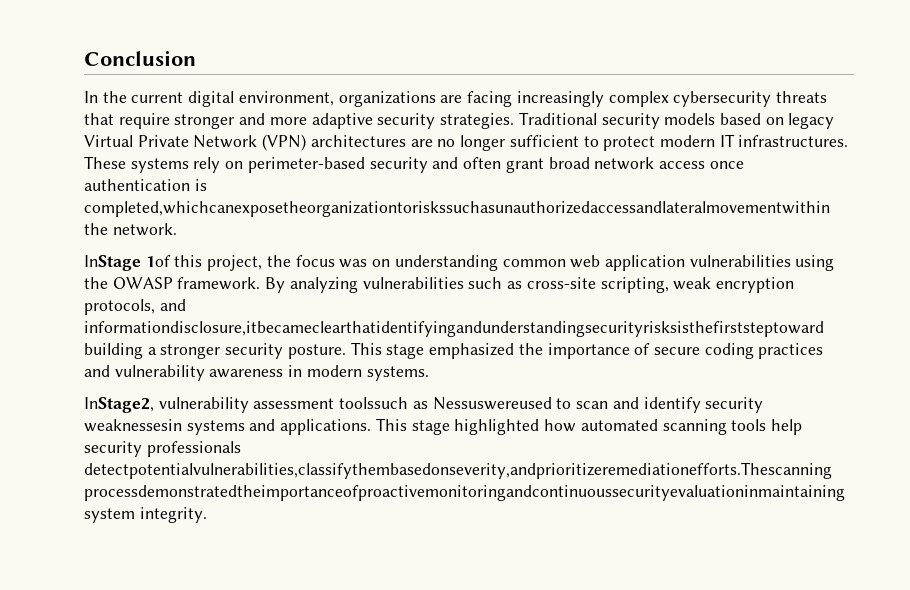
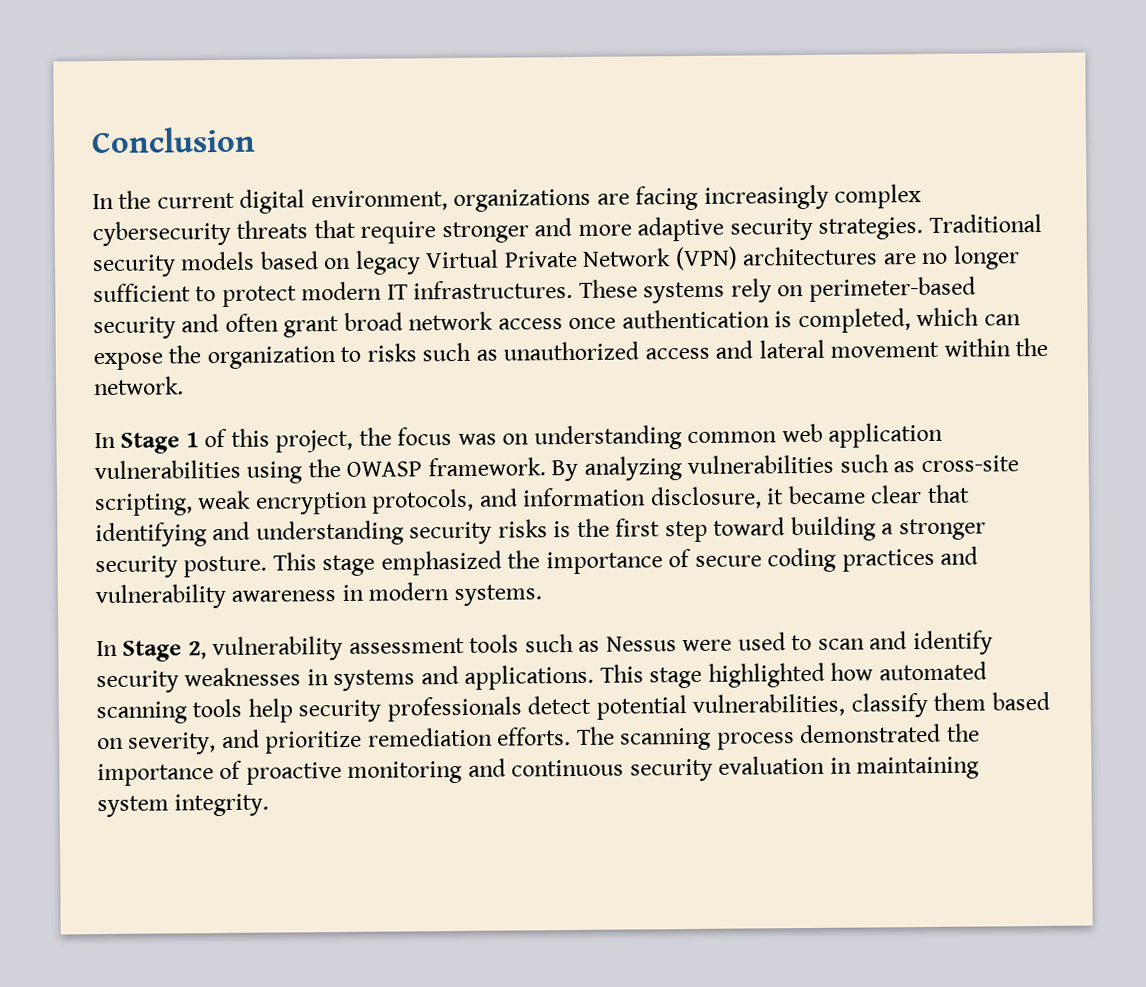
- These systems rely on perimeter-based security and often grant broad network access once authentication is completed,whichcanexposetheorganizationtoriskssuchasunauthorizedaccessandlateralmovementwithin the network.
- InStage 1of this project, the focus was on understanding common web application vulnerabilities using the OWASP framework.
+ These systems rely on perimeter-based security and often grant broad network access once authentication is completed, which can expose the organization to risks such as unauthorized access and lateral movement within the network.
+ In Stage 1 of this project, the focus was on understanding common web application vulnerabilities using the OWASP framework.
- By analyzing vulnerabilities such as cross-site scripting, weak encryption protocols, and informationdisclosure,itbecameclearthatidentifyingandunderstandingsecurityrisksisthefirststeptoward building a stronger security posture.
+ By analyzing vulnerabilities such as cross-site scripting, weak encryption protocols, and information disclosure, it became clear that identifying and understanding security risks is the first step toward building a stronger security posture.
- InStage2, vulnerability assessment toolssuch as Nessuswereused to scan and identify security weaknessesin systems and applications.
+ In Stage 2, vulnerability assessment tools such as Nessus were used to scan and identify security weaknesses in systems and applications.
- This stage highlighted how automated scanning tools help security professionals detectpotentialvulnerabilities,classifythembasedonseverity,andprioritizeremediationefforts.Thescanning processdemonstratedtheimportanceofproactivemonitoringandcontinuoussecurityevaluationinmaintaining system integrity.
+ This stage highlighted how automated scanning tools help security professionals detect potential vulnerabilities, classify them based on severity, and prioritize remediation efforts. The scanning process demonstrated the importance of proactive monitoring and continuous security evaluation in maintaining system integrity.

